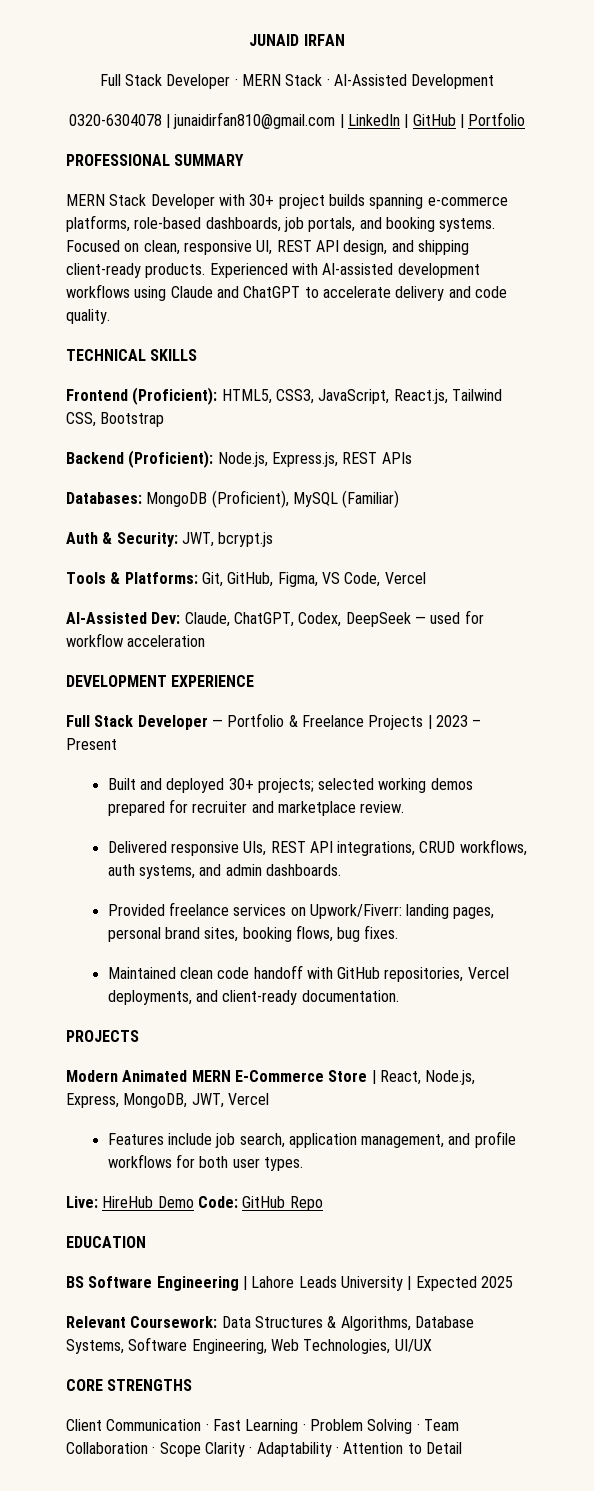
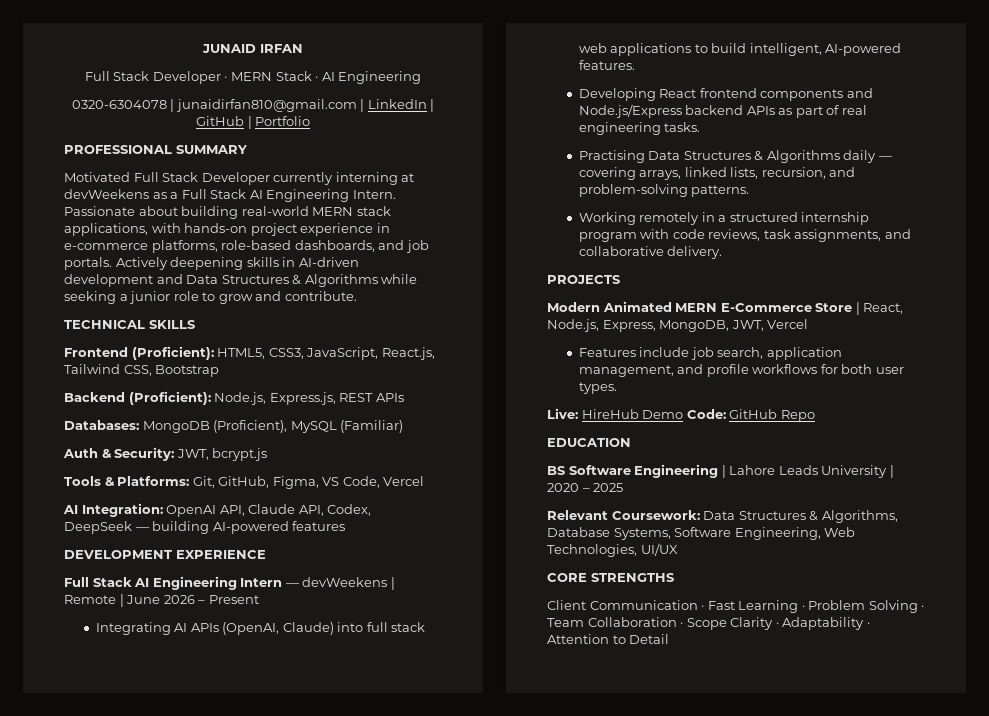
- Full Stack Developer · MERN Stack · AI-Assisted Development
+ Full Stack Developer · MERN Stack · AI Engineering
- MERN Stack Developer with 30+ project builds spanning e-commerce platforms, role-based dashboards, job portals, and booking systems. Focused on clean, responsive UI, REST API design, and shipping client-ready products. Experienced with AI-assisted development workflows using Claude and ChatGPT to accelerate delivery and code quality.
+ Motivated Full Stack Developer currently interning at devWeekens as a Full Stack AI Engineering Intern. Passionate about building real-world MERN stack applications, with hands-on project experience in e-commerce platforms, role-based dashboards, and job portals. Actively deepening skills in AI-driven development and Data Structures & Algorithms while seeking a junior role to grow and contribute.
- AI-Assisted Dev: Claude, ChatGPT, Codex, DeepSeek — used for workflow acceleration
+ AI Integration: OpenAI API, Claude API, Codex, DeepSeek — building AI-powered features
  DEVELOPMENT EXPERIENCE
- Full Stack Developer — Portfolio & Freelance Projects | 2023 – Present
- Built and deployed 30+ projects; selected working demos prepared for recruiter and marketplace review.
- Delivered responsive UIs, REST API integrations, CRUD workflows, auth systems, and admin dashboards.
- Provided freelance services on Upwork/Fiverr: landing pages, personal brand sites, booking flows, bug fixes.
- Maintained clean code handoff with GitHub repositories, Vercel deployments, and client-ready documentation.
+ Full Stack AI Engineering Intern — devWeekens | Remote | June 2026 – Present
+ Integrating AI APIs (OpenAI, Claude) into full stack web applications to build intelligent, AI-powered features.
+ Developing React frontend components and Node.js/Express backend APIs as part of real engineering tasks.
+ Practising Data Structures & Algorithms daily — covering arrays, linked lists, recursion, and problem-solving patterns.
+ Working remotely in a structured internship program with code reviews, task assignments, and collaborative delivery.
- BS Software Engineering | Lahore Leads University | Expected 2025
+ BS Software Engineering | Lahore Leads University | 2020 – 2025

